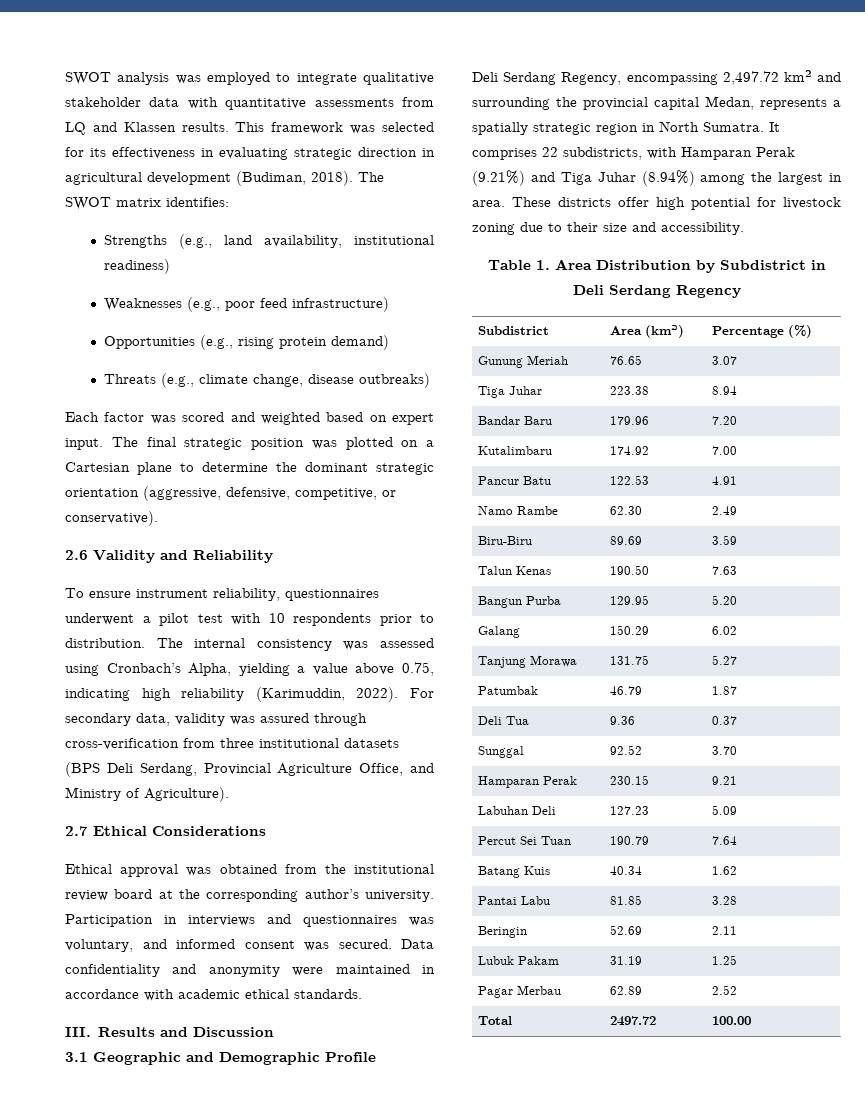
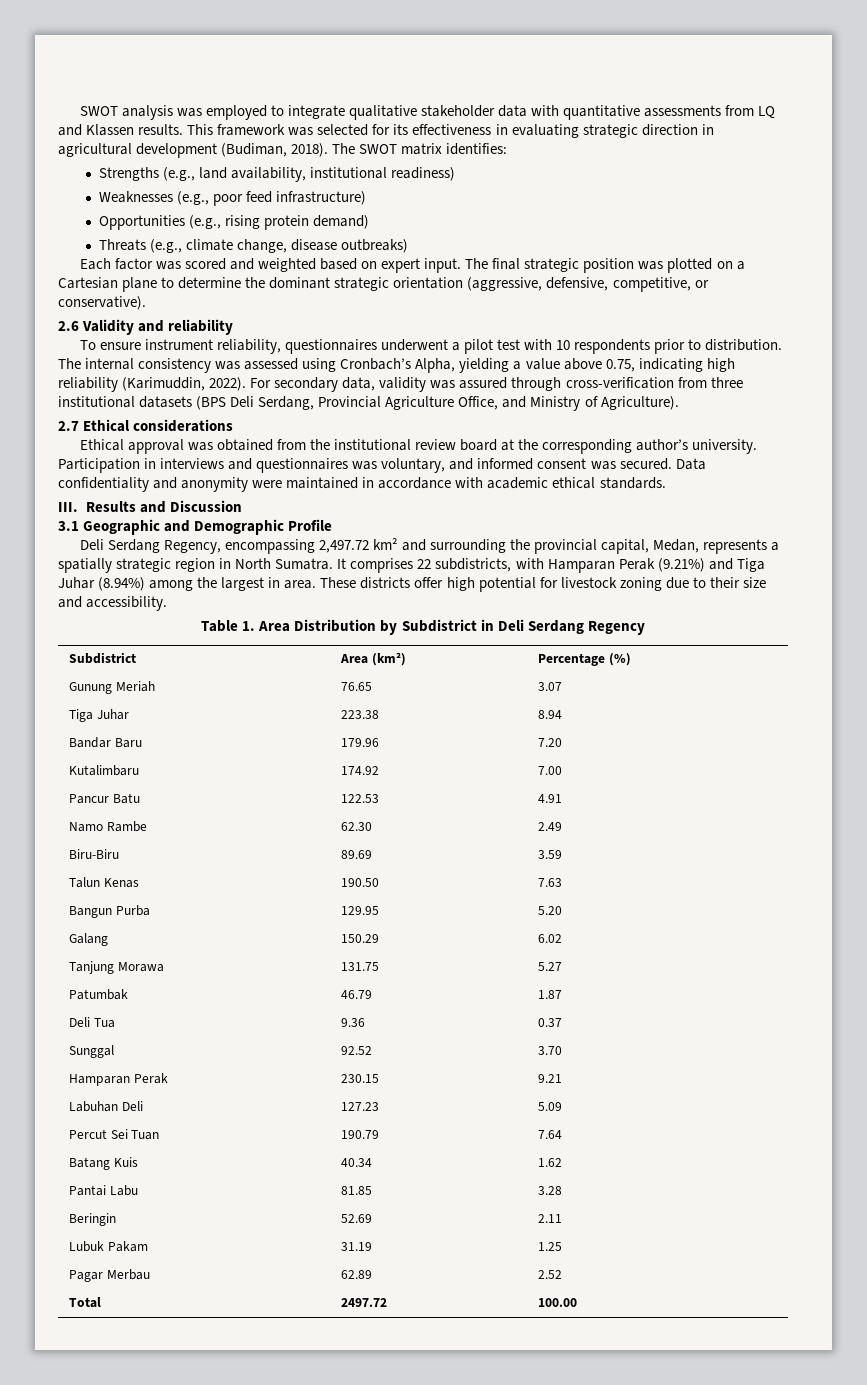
- 2.6 Validity and Reliability
+ 2.6 Validity and reliability
- 2.7 Ethical Considerations
+ 2.7 Ethical considerations
- Deli Serdang Regency, encompassing 2,497.72 km² and surrounding the provincial capital Medan, represents a spatially strategic region in North Sumatra.
+ Deli Serdang Regency, encompassing 2,497.72 km² and surrounding the provincial capital, Medan, represents a spatially strategic region in North Sumatra.

